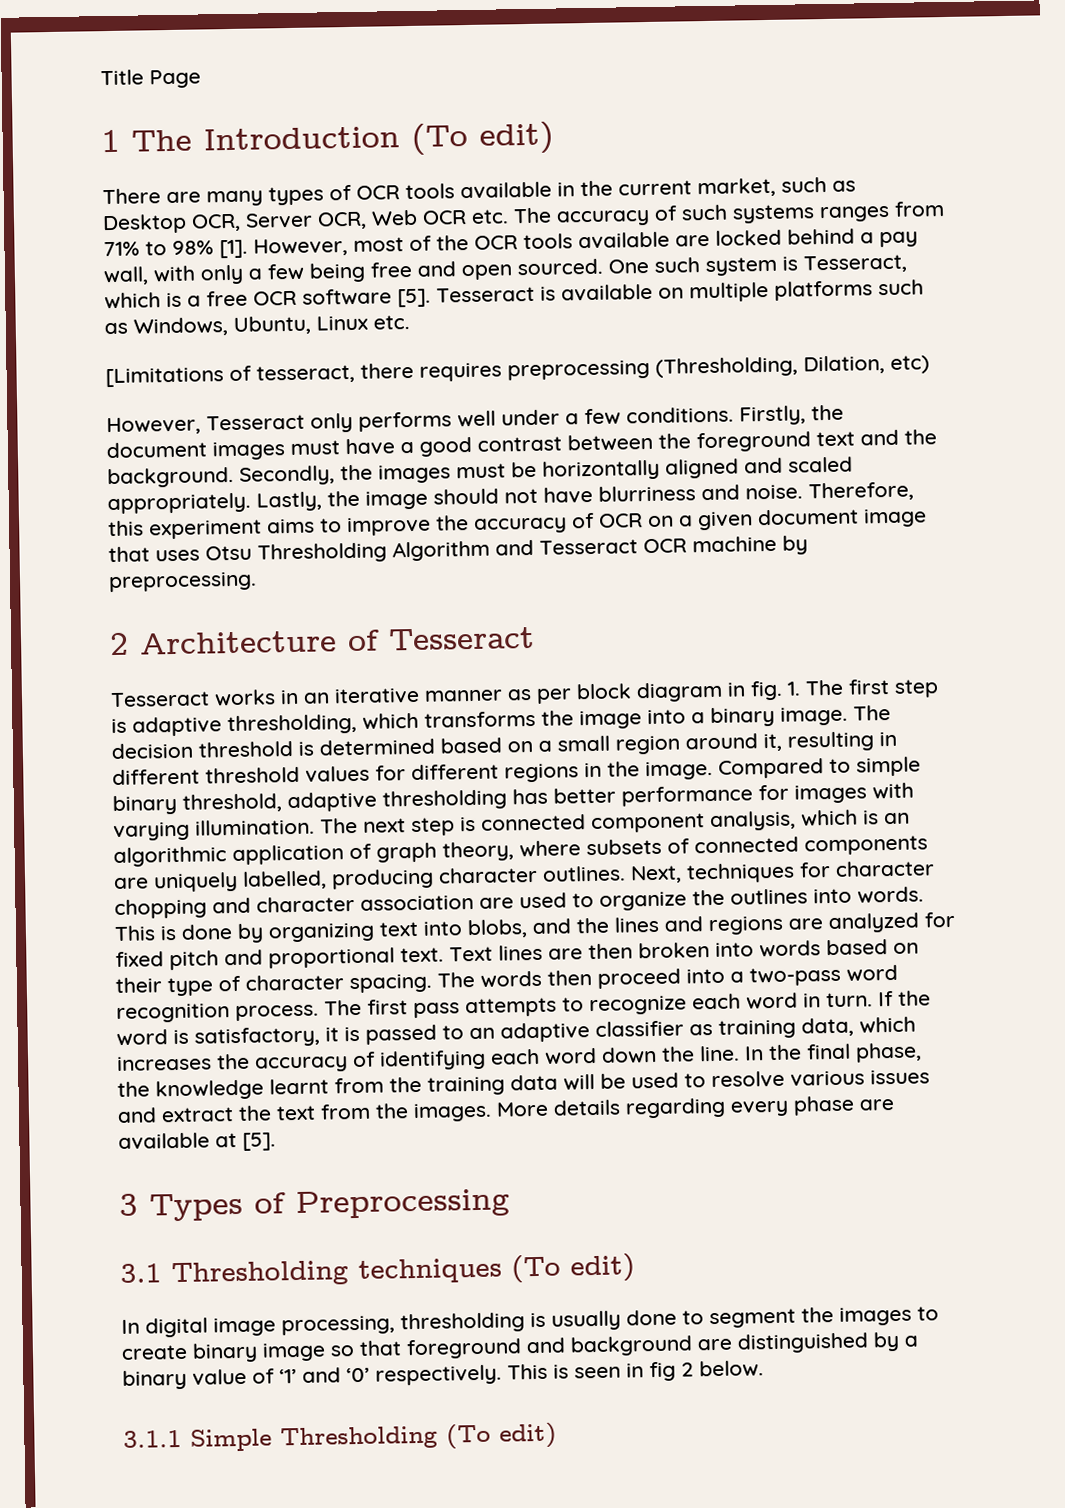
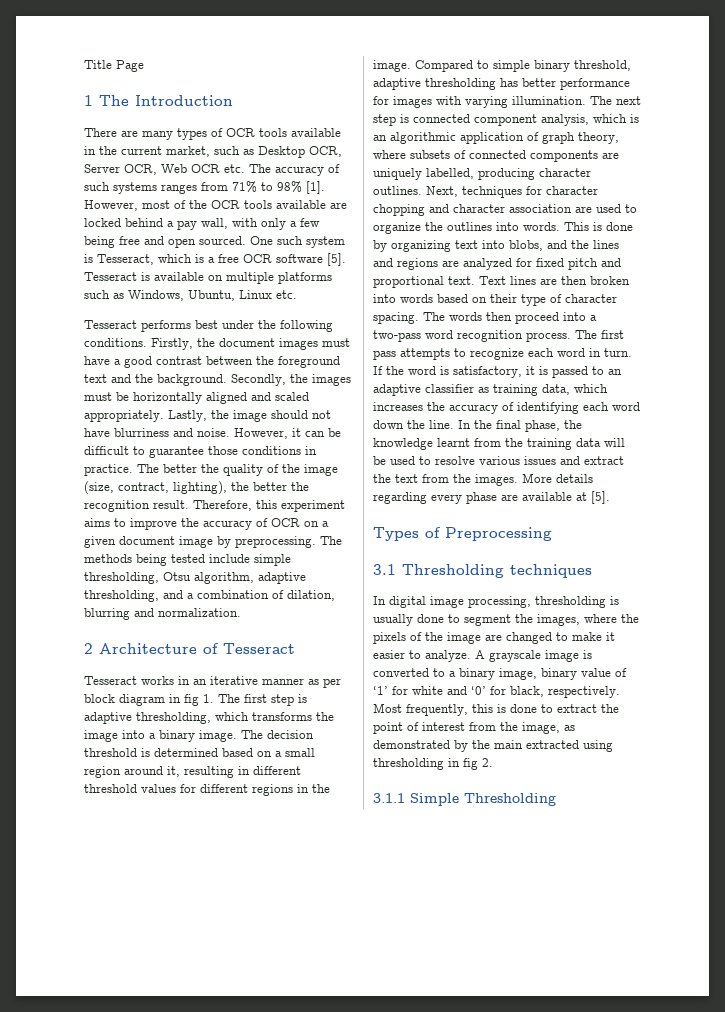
- 1 The Introduction (To edit)
+ 1 The Introduction
- [Limitations of tesseract, there requires preprocessing (Thresholding, Dilation, etc)
- However, Tesseract only performs well under a few conditions.
+ Tesseract performs best under the following conditions.
+ However, it can be difficult to guarantee those conditions in practice. The better the quality of the image (size, contract, lighting), the better the recognition result.
- Therefore, this experiment aims to improve the accuracy of OCR on a given document image that uses Otsu Thresholding Algorithm and Tesseract OCR machine by preprocessing.
+ Therefore, this experiment aims to improve the accuracy of OCR on a given document image by preprocessing. The methods being tested include simple thresholding, Otsu algorithm, adaptive thresholding, and a combination of dilation, blurring and normalization.
- Tesseract works in an iterative manner as per block diagram in fig. 1. The first step is adaptive thresholding, which transforms the image into a binary image.
+ Tesseract works in an iterative manner as per block diagram in fig 1. The first step is adaptive thresholding, which transforms the image into a binary image.
- 3 Types of Preprocessing
+ Types of Preprocessing
- 3.1 Thresholding techniques (To edit)
+ 3.1 Thresholding techniques
- In digital image processing, thresholding is usually done to segment the images to create binary image so that foreground and background are distinguished by a binary value of ‘1’ and ‘0’ respectively. This is seen in fig 2 below.
+ In digital image processing, thresholding is usually done to segment the images, where the pixels of the image are changed to make it easier to analyze. A grayscale image is converted to a binary image, binary value of ‘1’ for white and ‘0’ for black, respectively. Most frequently, this is done to extract the point of interest from the image, as demonstrated by the main extracted using thresholding in fig 2.
- 3.1.1 Simple Thresholding (To edit)
+ 3.1.1 Simple Thresholding

